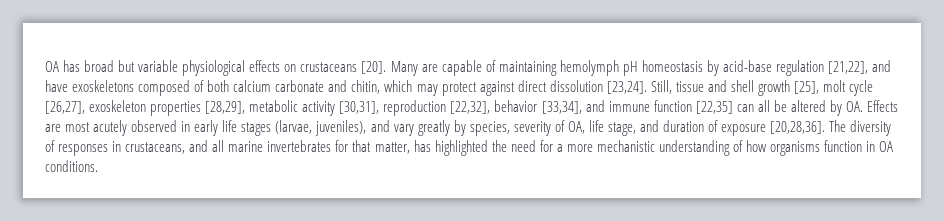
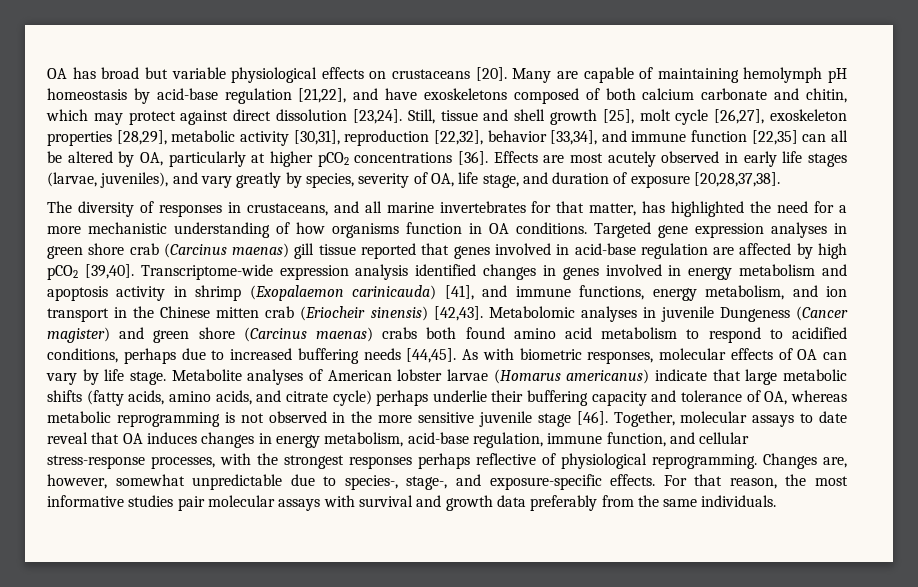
- Still, tissue and shell growth [25], molt cycle [26,27], exoskeleton properties [28,29], metabolic activity [30,31], reproduction [22,32], behavior [33,34], and immune function [22,35] can all be altered by OA. Effects are most acutely observed in early life stages (larvae, juveniles), and vary greatly by species, severity of OA, life stage, and duration of exposure [20,28,36]. The diversity of responses in crustaceans, and all marine invertebrates for that matter, has highlighted the need for a more mechanistic understanding of how organisms function in OA conditions.
+ Still, tissue and shell growth [25], molt cycle [26,27], exoskeleton properties [28,29], metabolic activity [30,31], reproduction [22,32], behavior [33,34], and immune function [22,35] can all be altered by OA, particularly at higher pCO2 concentrations [36]. Effects are most acutely observed in early life stages (larvae, juveniles), and vary greatly by species, severity of OA, life stage, and duration of exposure [20,28,37,38].
+ The diversity of responses in crustaceans, and all marine invertebrates for that matter, has highlighted the need for a more mechanistic understanding of how organisms function in OA conditions.
+ Targeted gene expression analyses in green shore crab (Carcinus maenas) gill tissue reported that genes involved in acid-base regulation are affected by high pCO2 [39,40]. Transcriptome-wide expression analysis identified changes in genes involved in energy metabolism and apoptosis activity in shrimp (Exopalaemon carinicauda) [41], and immune functions, energy metabolism, and ion transport in the Chinese mitten crab (Eriocheir sinensis) [42,43]. Metabolomic analyses in juvenile Dungeness (Cancer magister) and green shore (Carcinus maenas) crabs both found amino acid metabolism to respond to acidified conditions, perhaps due to increased buffering needs [44,45]. As with biometric responses, molecular effects of OA can vary by life stage. Metabolite analyses of American lobster larvae (Homarus americanus) indicate that large metabolic shifts (fatty acids, amino acids, and citrate cycle) perhaps underlie their buffering capacity and tolerance of OA, whereas metabolic reprogramming is not observed in the more sensitive juvenile stage [46]. Together, molecular assays to date reveal that OA induces changes in energy metabolism, acid-base regulation, immune function, and cellular stress-response processes, with the strongest responses perhaps reflective of physiological reprogramming. Changes are, however, somewhat unpredictable due to species-, stage-, and exposure-specific effects. For that reason, the most informative studies pair molecular assays with survival and growth data preferably from the same individuals.

